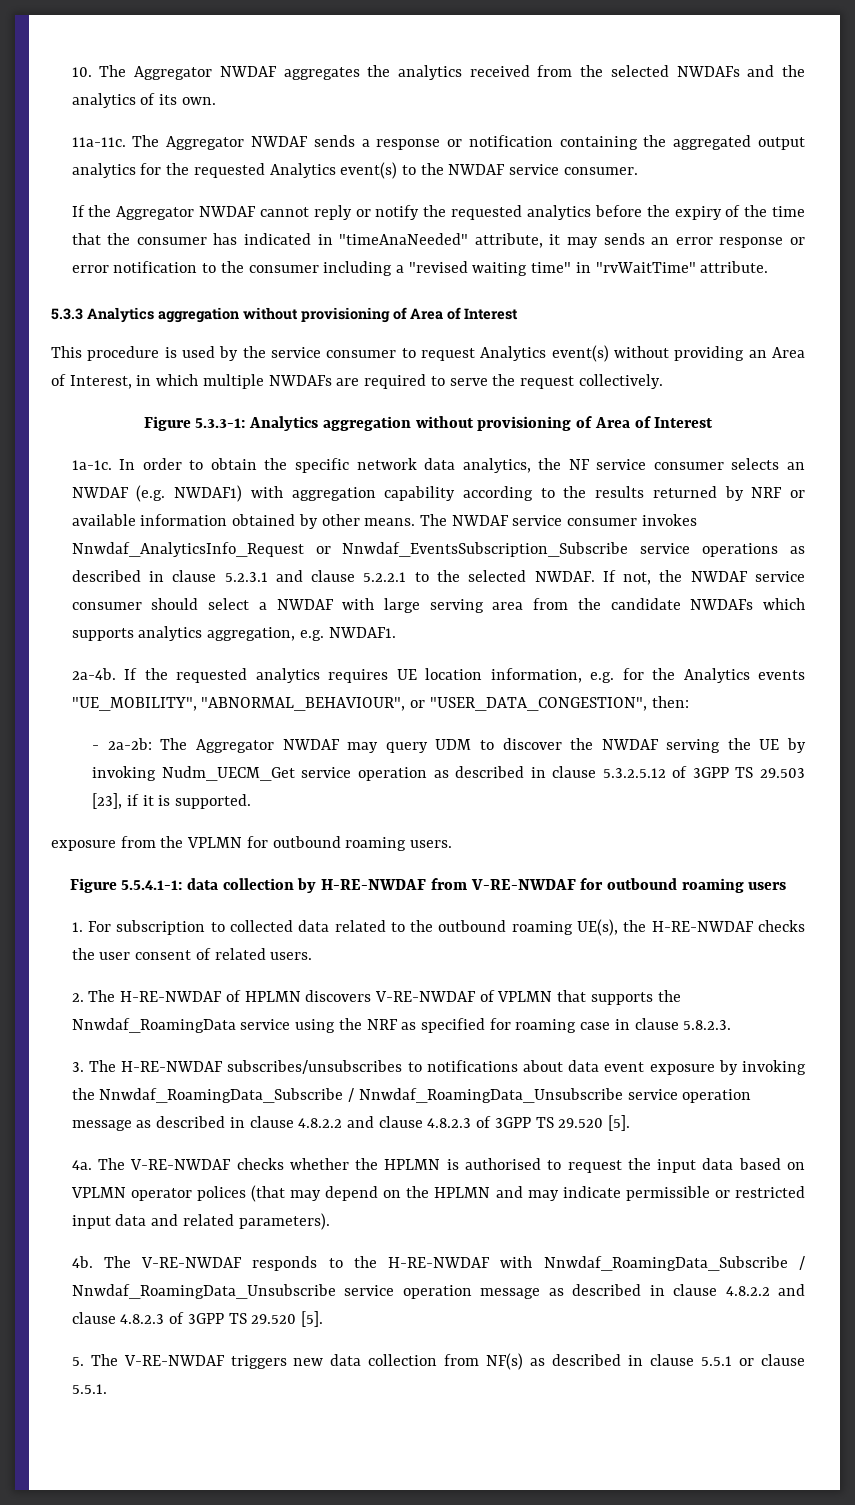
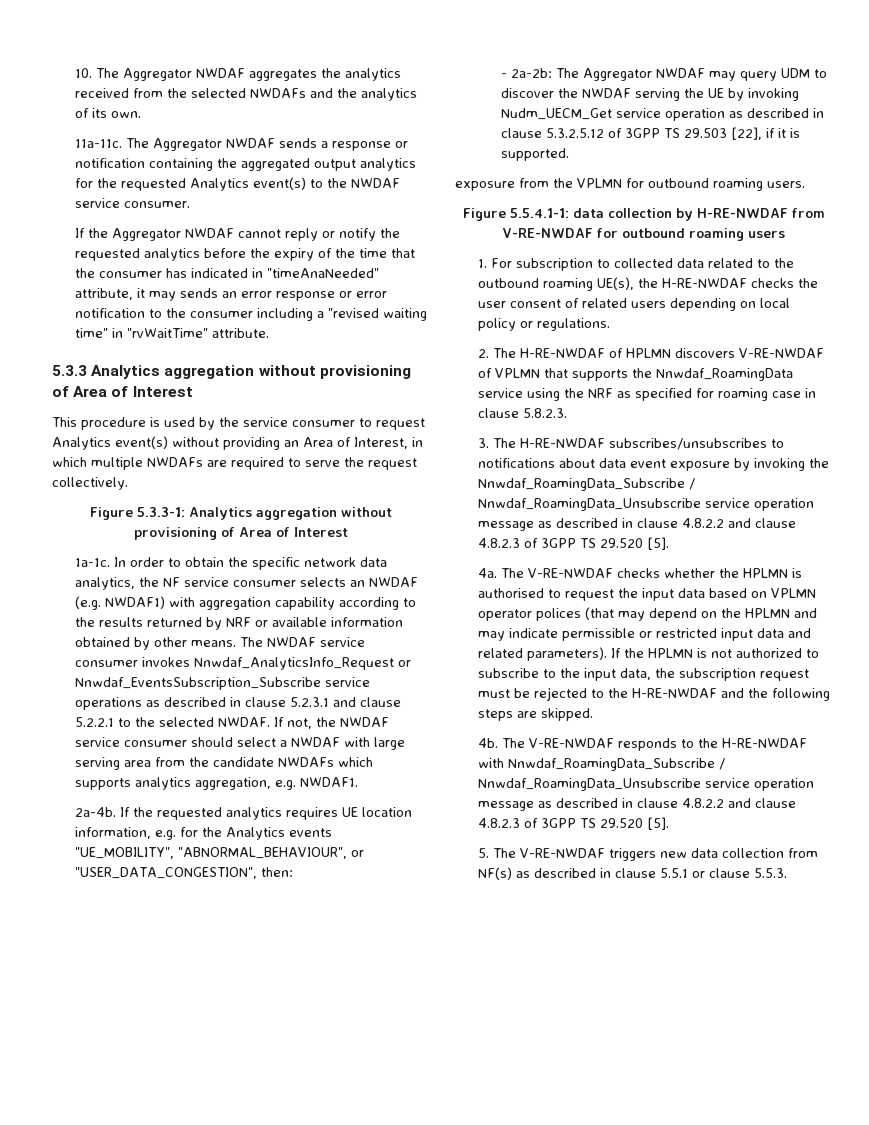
- - 2a-2b: The Aggregator NWDAF may query UDM to discover the NWDAF serving the UE by invoking Nudm_UECM_Get service operation as described in clause 5.3.2.5.12 of 3GPP TS 29.503 [23], if it is supported.
+ - 2a-2b: The Aggregator NWDAF may query UDM to discover the NWDAF serving the UE by invoking Nudm_UECM_Get service operation as described in clause 5.3.2.5.12 of 3GPP TS 29.503 [22], if it is supported.
- 1. For subscription to collected data related to the outbound roaming UE(s), the H-RE-NWDAF checks the user consent of related users.
+ 1. For subscription to collected data related to the outbound roaming UE(s), the H-RE-NWDAF checks the user consent of related users depending on local policy or regulations.
+ If the HPLMN is not authorized to subscribe to the input data, the subscription request must be rejected to the H-RE-NWDAF and the following steps are skipped.
- 5. The V-RE-NWDAF triggers new data collection from NF(s) as described in clause 5.5.1 or clause 5.5.1.
+ 5. The V-RE-NWDAF triggers new data collection from NF(s) as described in clause 5.5.1 or clause 5.5.3.

